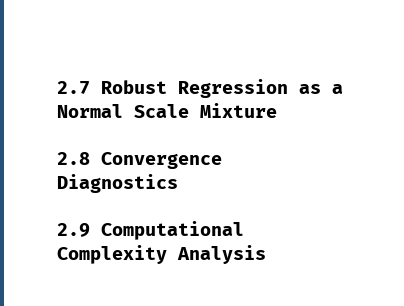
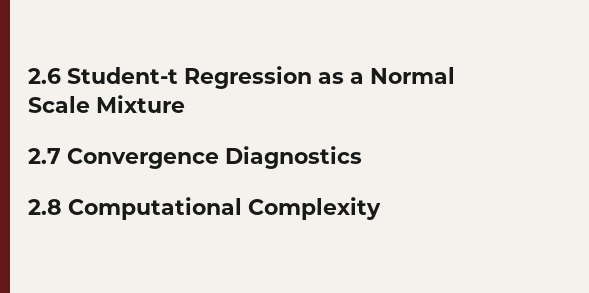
- 2.7 Robust Regression as a Normal Scale Mixture
+ 2.6 Student-t Regression as a Normal Scale Mixture
- 2.8 Convergence Diagnostics
+ 2.7 Convergence Diagnostics
- 2.9 Computational Complexity Analysis
+ 2.8 Computational Complexity

